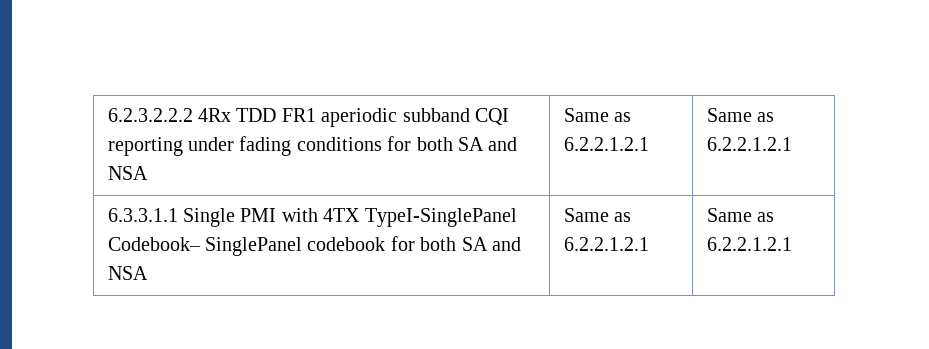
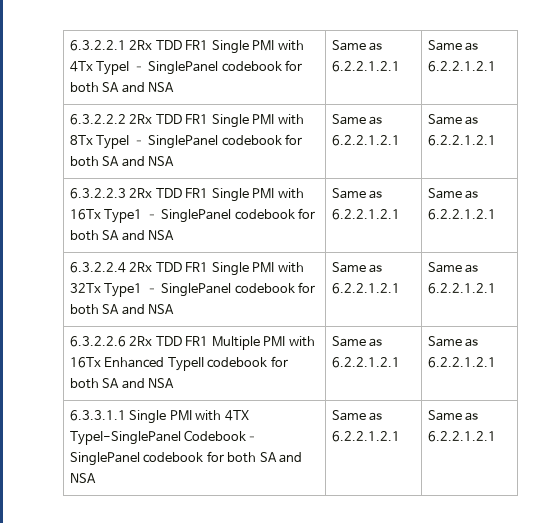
- 6.2.3.2.2.2 4Rx TDD FR1 aperiodic subband CQI reporting under fading conditions for both SA and NSA | Same as 6.2.2.1.2.1 | Same as 6.2.2.1.2.1
+ 6.3.2.2.1 2Rx TDD FR1 Single PMI with 4Tx TypeI – SinglePanel codebook for both SA and NSA | Same as 6.2.2.1.2.1 | Same as 6.2.2.1.2.1
+ 6.3.2.2.2 2Rx TDD FR1 Single PMI with 8Tx TypeI – SinglePanel codebook for both SA and NSA | Same as 6.2.2.1.2.1 | Same as 6.2.2.1.2.1
+ 6.3.2.2.3 2Rx TDD FR1 Single PMI with 16Tx Type1 – SinglePanel codebook for both SA and NSA | Same as 6.2.2.1.2.1 | Same as 6.2.2.1.2.1
+ 6.3.2.2.4 2Rx TDD FR1 Single PMI with 32Tx Type1 – SinglePanel codebook for both SA and NSA | Same as 6.2.2.1.2.1 | Same as 6.2.2.1.2.1
+ 6.3.2.2.6 2Rx TDD FR1 Multiple PMI with 16Tx Enhanced TypeII codebook for both SA and NSA | Same as 6.2.2.1.2.1 | Same as 6.2.2.1.2.1

